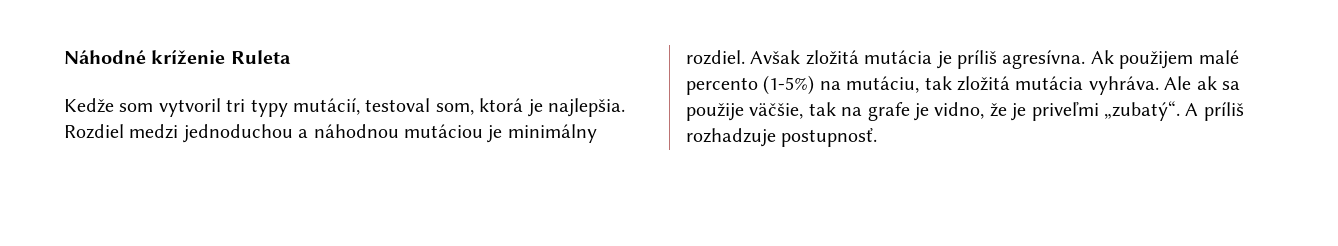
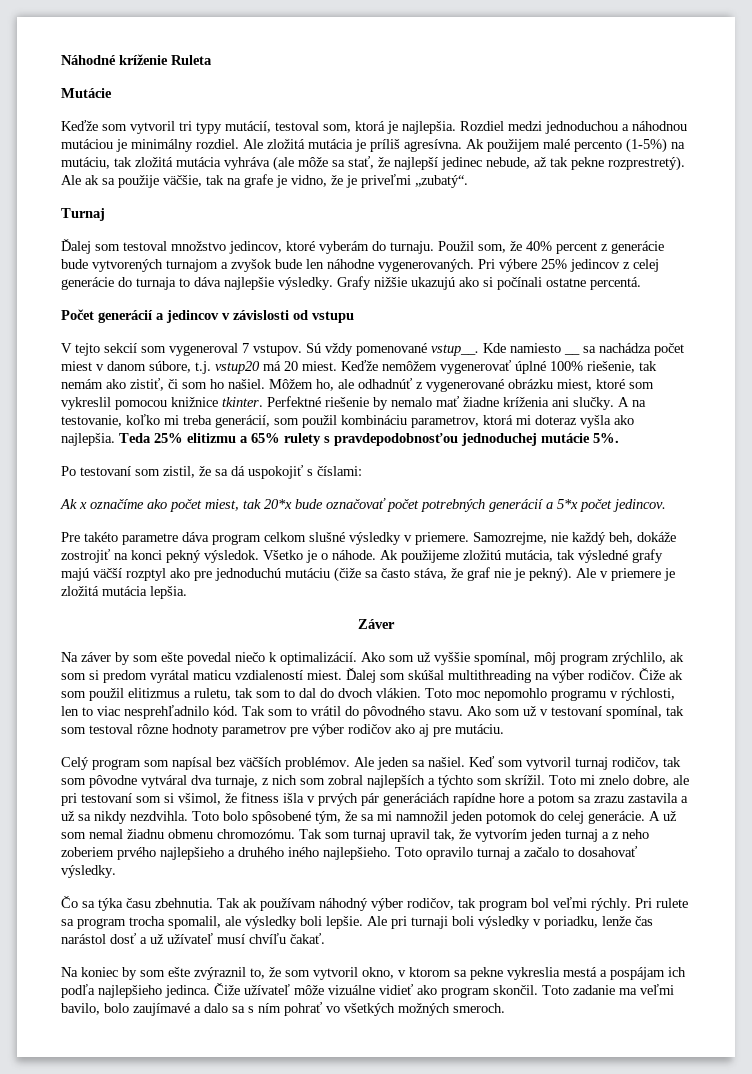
- Kedže som vytvoril tri typy mutácií, testoval som, ktorá je najlepšia.
+ Mutácie
+ Keďže som vytvoril tri typy mutácií, testoval som, ktorá je najlepšia.
- Avšak zložitá mutácia je príliš agresívna.
+ Ale zložitá mutácia je príliš agresívna.
- Ak použijem malé percento (1-5%) na mutáciu, tak zložitá mutácia vyhráva.
+ Ak použijem malé percento (1-5%) na mutáciu, tak zložitá mutácia vyhráva (ale môže sa stať, že najlepší jedinec nebude, až tak pekne rozprestretý).
- Ale ak sa použije väčšie, tak na grafe je vidno, že je priveľmi „zubatý“. A príliš rozhadzuje postupnosť.
+ Ale ak sa použije väčšie, tak na grafe je vidno, že je priveľmi „zubatý“.
+ Turnaj
+ Ďalej som testoval množstvo jedincov, ktoré vyberám do turnaju. Použil som, že 40% percent z generácie bude vytvorených turnajom a zvyšok bude len náhodne vygenerovaných. Pri výbere 25% jedincov z celej generácie do turnaja to dáva najlepšie výsledky. Grafy nižšie ukazujú ako si počínali ostatne percentá.
+ Počet generácií a jedincov v závislosti od vstupu
+ V tejto sekcií som vygeneroval 7 vstupov. Sú vždy pomenované vstup__. Kde namiesto __ sa nachádza počet miest v danom súbore, t.j. vstup20 má 20 miest. Keďže nemôžem vygenerovať úplné 100% riešenie, tak nemám ako zistiť, či som ho našiel. Môžem ho, ale odhadnúť z vygenerované obrázku miest, ktoré som vykreslil pomocou knižnice tkinter. Perfektné riešenie by nemalo mať žiadne kríženia ani slučky. A na testovanie, koľko mi treba generácií, som použil kombináciu parametrov, ktorá mi doteraz vyšla ako najlepšia. Teda 25% elitizmu a 65% rulety s pravdepodobnosťou jednoduchej mutácie 5%.
+ Po testovaní som zistil, že sa dá uspokojiť s číslami:
+ Ak x označíme ako počet miest, tak 20*x bude označovať počet potrebných generácií a 5*x počet jedincov.
+ Pre takéto parametre dáva program celkom slušné výsledky v priemere. Samozrejme, nie každý beh, dokáže zostrojiť na konci pekný výsledok. Všetko je o náhode. Ak použijeme zložitú mutácia, tak výsledné grafy majú väčší rozptyl ako pre jednoduchú mutáciu (čiže sa často stáva, že graf nie je pekný). Ale v priemere je zložitá mutácia lepšia.
+ Záver
+ Na záver by som ešte povedal niečo k optimalizácií. Ako som už vyššie spomínal, môj program zrýchlilo, ak som si predom vyrátal maticu vzdialeností miest. Ďalej som skúšal multithreading na výber rodičov. Čiže ak som použil elitizmus a ruletu, tak som to dal do dvoch vlákien. Toto moc nepomohlo programu v rýchlosti, len to viac nesprehľadnilo kód. Tak som to vrátil do pôvodného stavu. Ako som už v testovaní spomínal, tak som testoval rôzne hodnoty parametrov pre výber rodičov ako aj pre mutáciu.
+ Celý program som napísal bez väčších problémov. Ale jeden sa našiel. Keď som vytvoril turnaj rodičov, tak som pôvodne vytváral dva turnaje, z nich som zobral najlepších a týchto som skrížil. Toto mi znelo dobre, ale pri testovaní som si všimol, že fitness išla v prvých pár generáciách rapídne hore a potom sa zrazu zastavila a už sa nikdy nezdvihla. Toto bolo spôsobené tým, že sa mi namnožil jeden potomok do celej generácie. A už som nemal žiadnu obmenu chromozómu. Tak som turnaj upravil tak, že vytvorím jeden turnaj a z neho zoberiem prvého najlepšieho a druhého iného najlepšieho. Toto opravilo turnaj a začalo to dosahovať výsledky.
+ Čo sa týka času zbehnutia. Tak ak používam náhodný výber rodičov, tak program bol veľmi rýchly. Pri rulete sa program trocha spomalil, ale výsledky boli lepšie. Ale pri turnaji boli výsledky v poriadku, lenže čas narástol dosť a už užívateľ musí chvíľu čakať.
+ Na koniec by som ešte zvýraznil to, že som vytvoril okno, v ktorom sa pekne vykreslia mestá a pospájam ich podľa najlepšieho jedinca. Čiže užívateľ môže vizuálne vidieť ako program skončil. Toto zadanie ma veľmi bavilo, bolo zaujímavé a dalo sa s ním pohrať vo všetkých možných smeroch.

